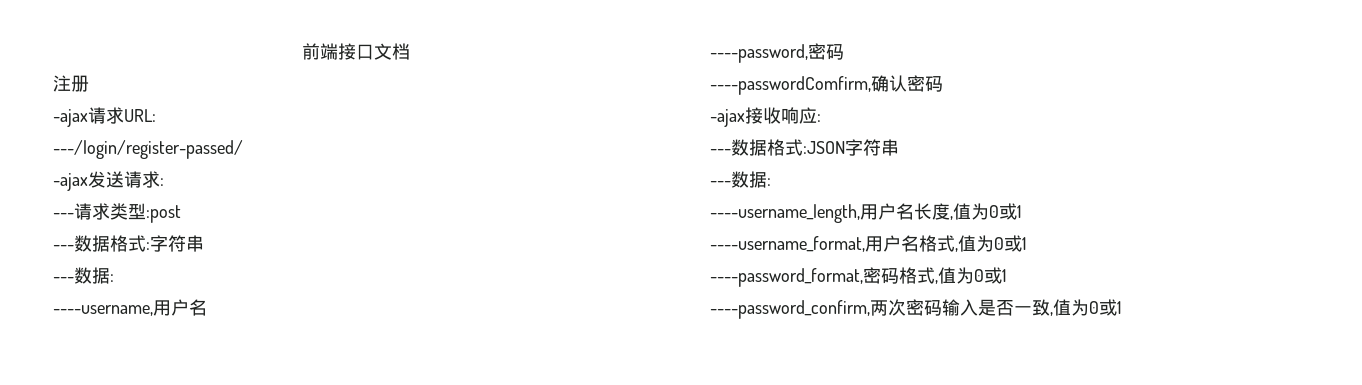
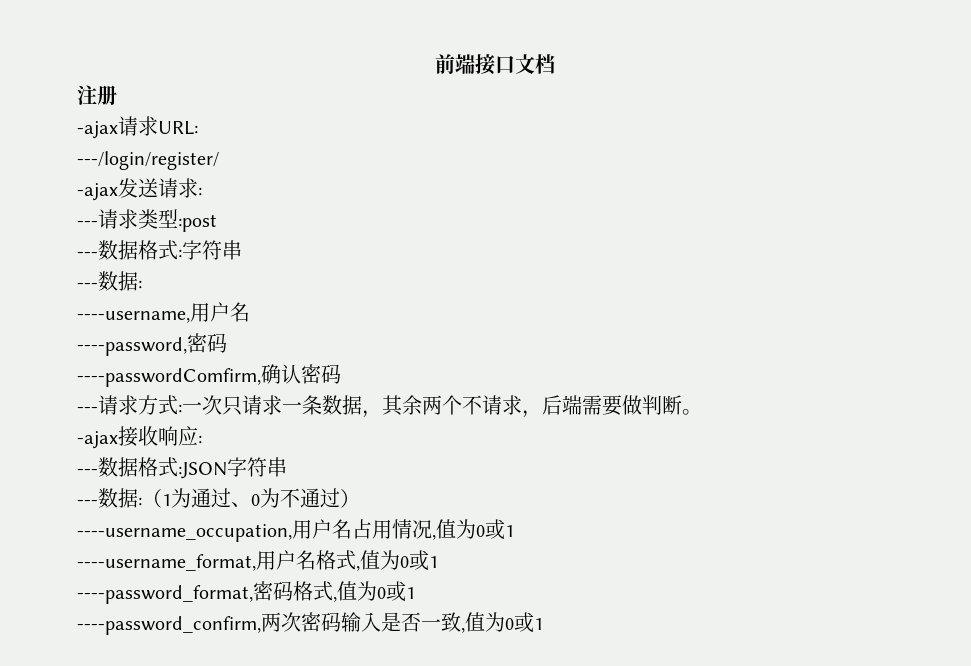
- ---/login/register-passed/
+ ---/login/register/
+ ---请求方式:一次只请求一条数据，其余两个不请求，后端需要做判断。
  ---数据格式:JSON字符串
- ---数据:
- ----username_length,用户名长度,值为0或1
+ ---数据:（1为通过、0为不通过）
+ ----username_occupation,用户名占用情况,值为0或1

